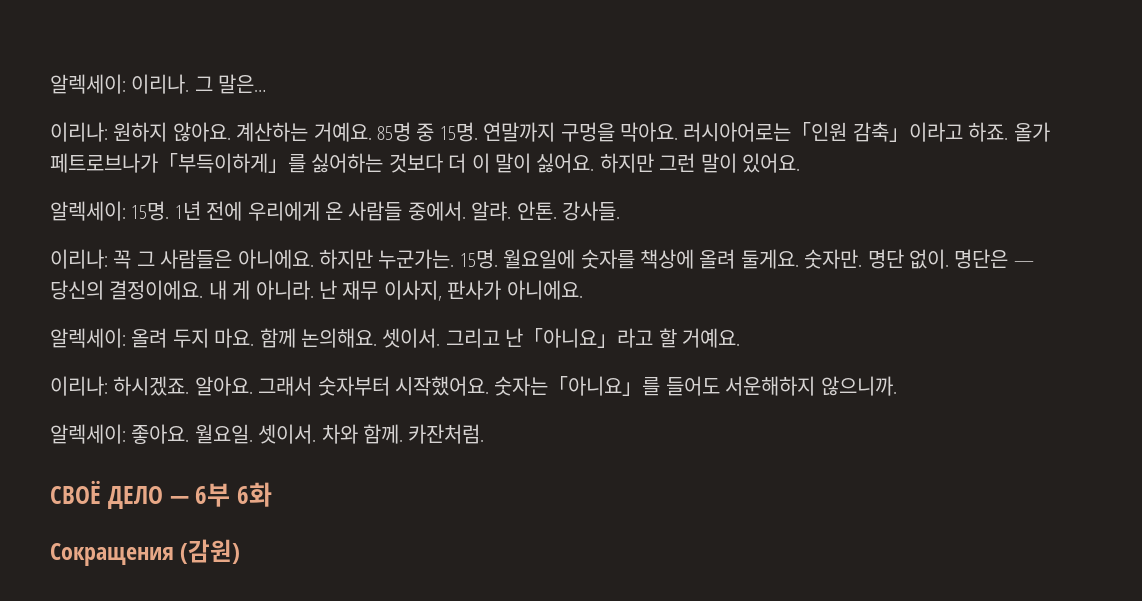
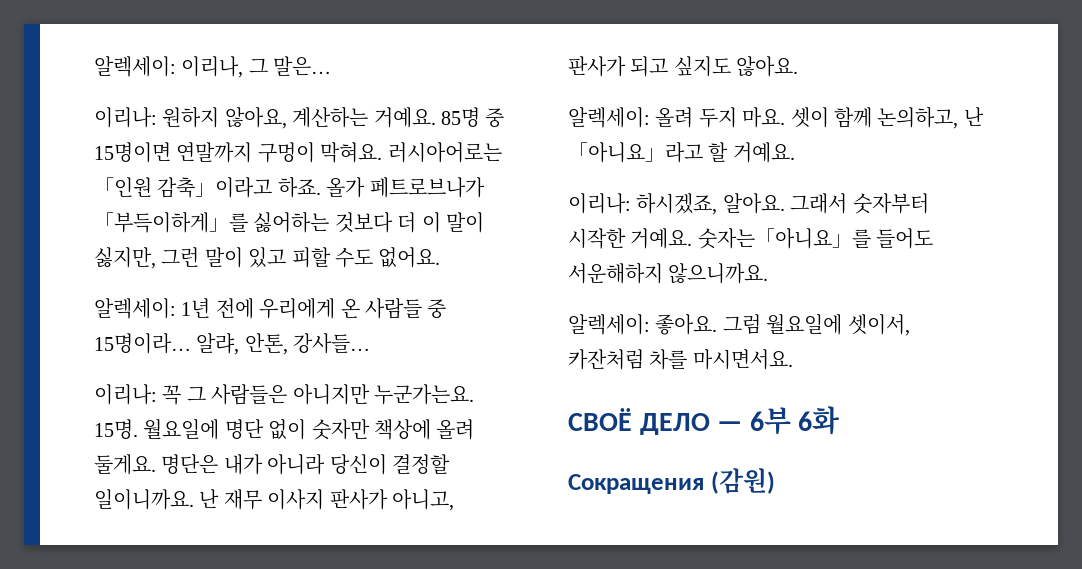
- 알렉세이: 이리나. 그 말은…
+ 알렉세이: 이리나, 그 말은…
- 이리나: 원하지 않아요. 계산하는 거예요.
+ 이리나: 원하지 않아요, 계산하는 거예요.
- 85명 중 15명. 연말까지 구멍을 막아요.
+ 85명 중 15명이면 연말까지 구멍이 막혀요.
- 올가 페트로브나가「부득이하게」를 싫어하는 것보다 더 이 말이 싫어요. 하지만 그런 말이 있어요.
- 알렉세이: 15명. 1년 전에 우리에게 온 사람들 중에서. 알랴. 안톤. 강사들.
+ 올가 페트로브나가「부득이하게」를 싫어하는 것보다 더 이 말이 싫지만, 그런 말이 있고 피할 수도 없어요.
+ 알렉세이: 1년 전에 우리에게 온 사람들 중 15명이라… 알랴, 안톤, 강사들…
- 이리나: 꼭 그 사람들은 아니에요. 하지만 누군가는. 15명. 월요일에 숫자를 책상에 올려 둘게요. 숫자만. 명단 없이. 명단은 — 당신의 결정이에요. 내 게 아니라. 난 재무 이사지, 판사가 아니에요.
+ 이리나: 꼭 그 사람들은 아니지만 누군가는요. 15명. 월요일에 명단 없이 숫자만 책상에 올려 둘게요. 명단은 내가 아니라 당신이 결정할 일이니까요. 난 재무 이사지 판사가 아니고, 판사가 되고 싶지도 않아요.
- 함께 논의해요. 셋이서. 그리고 난「아니요」라고 할 거예요.
+ 셋이 함께 논의하고, 난「아니요」라고 할 거예요.
- 이리나: 하시겠죠. 알아요.
+ 이리나: 하시겠죠, 알아요.
- 그래서 숫자부터 시작했어요.
+ 그래서 숫자부터 시작한 거예요.
- 숫자는「아니요」를 들어도 서운해하지 않으니까.
+ 숫자는「아니요」를 들어도 서운해하지 않으니까요.
- 월요일. 셋이서. 차와 함께. 카잔처럼.
+ 그럼 월요일에 셋이서, 카잔처럼 차를 마시면서요.

